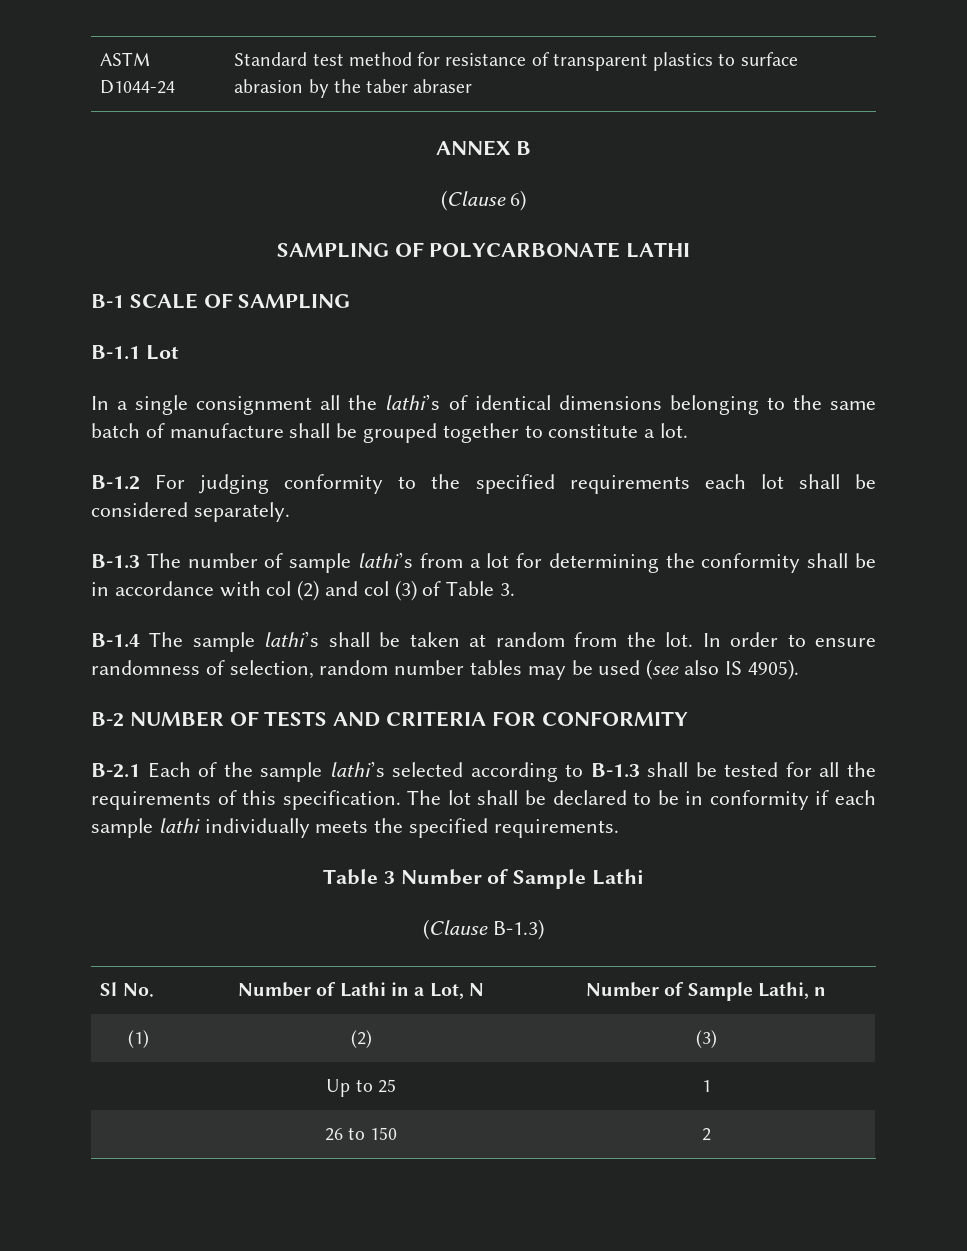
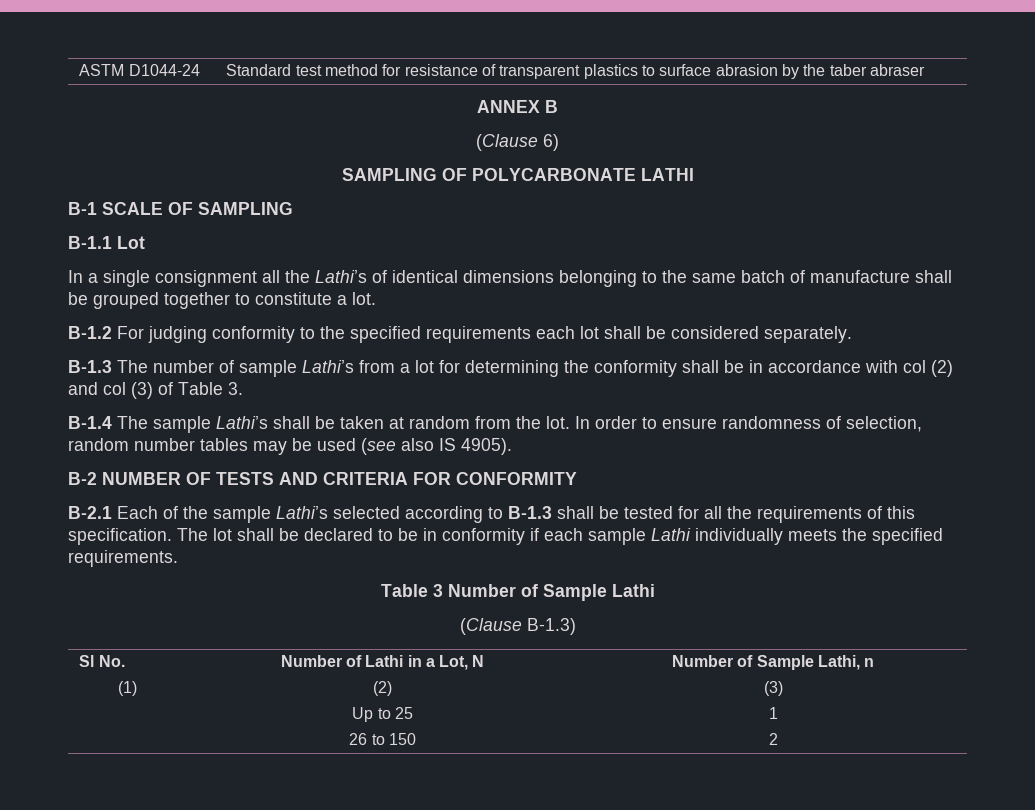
- In a single consignment all the lathi’s of identical dimensions belonging to the same batch of manufacture shall be grouped together to constitute a lot.
+ In a single consignment all the Lathi’s of identical dimensions belonging to the same batch of manufacture shall be grouped together to constitute a lot.
- B-1.3 The number of sample lathi’s from a lot for determining the conformity shall be in accordance with col (2) and col (3) of Table 3.
+ B-1.3 The number of sample Lathi’s from a lot for determining the conformity shall be in accordance with col (2) and col (3) of Table 3.
- B-1.4 The sample lathi’s shall be taken at random from the lot.
+ B-1.4 The sample Lathi’s shall be taken at random from the lot.
- B-2.1 Each of the sample lathi’s selected according to B-1.3 shall be tested for all the requirements of this specification.
+ B-2.1 Each of the sample Lathi’s selected according to B-1.3 shall be tested for all the requirements of this specification.
- The lot shall be declared to be in conformity if each sample lathi individually meets the specified requirements.
+ The lot shall be declared to be in conformity if each sample Lathi individually meets the specified requirements.

